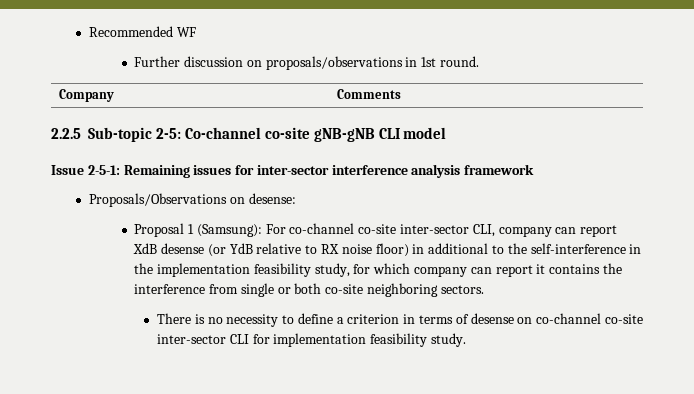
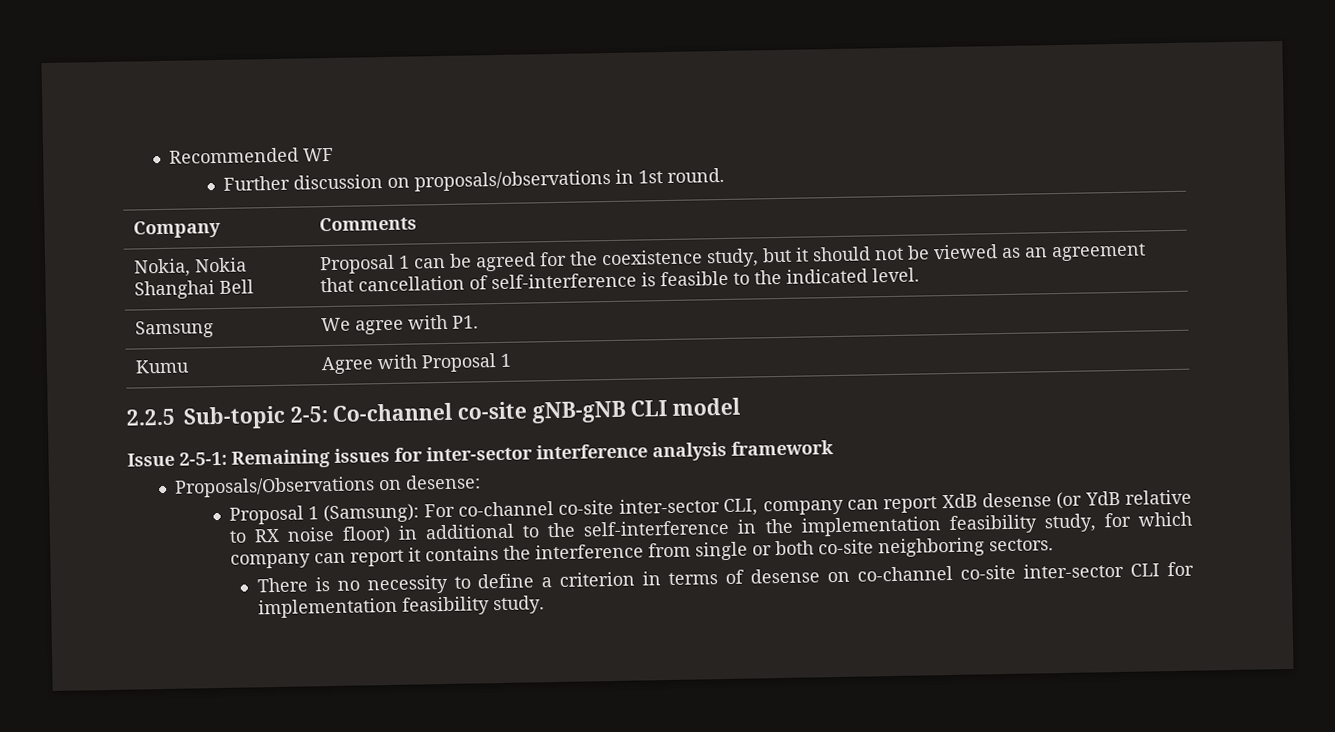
+ Nokia, Nokia Shanghai Bell | Proposal 1 can be agreed for the coexistence study, but it should not be viewed as an agreement that cancellation of self-interference is feasible to the indicated level.
+ Samsung | We agree with P1.
+ Kumu | Agree with Proposal 1

